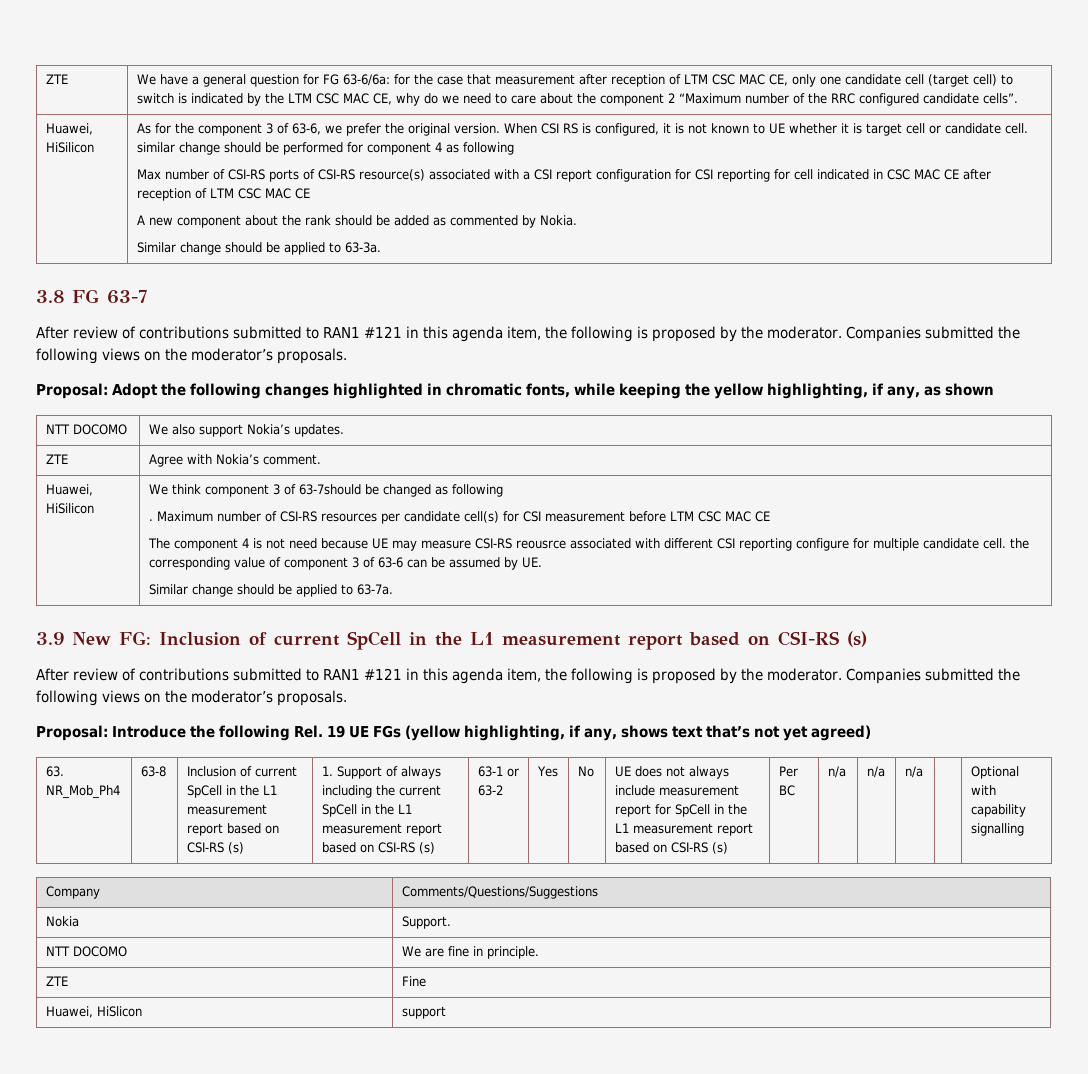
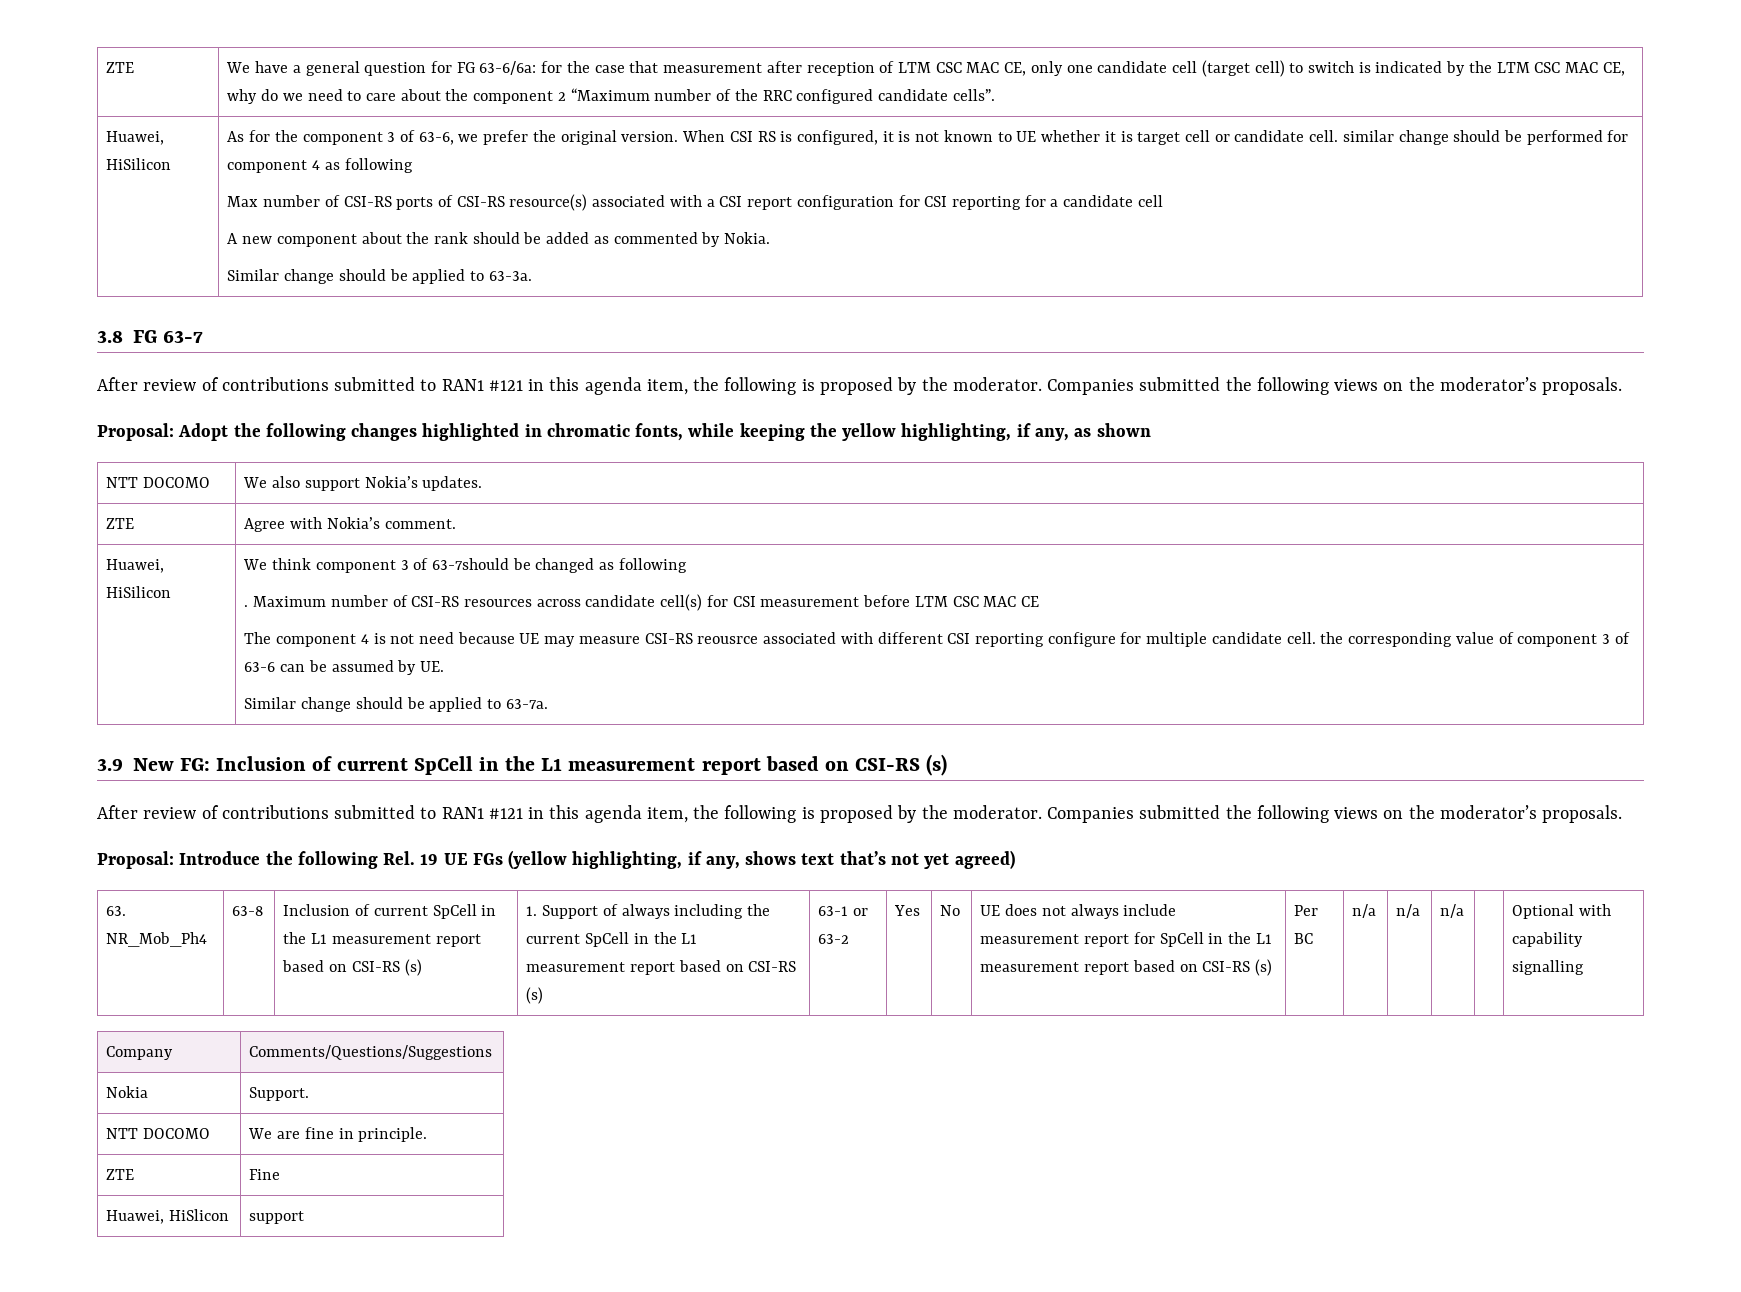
- Max number of CSI-RS ports of CSI-RS resource(s) associated with a CSI report configuration for CSI reporting for cell indicated in CSC MAC CE after reception of LTM CSC MAC CE
+ Max number of CSI-RS ports of CSI-RS resource(s) associated with a CSI report configuration for CSI reporting for a candidate cell
- Maximum number of CSI-RS resources per candidate cell(s) for CSI measurement before LTM CSC MAC CE
+ Maximum number of CSI-RS resources across candidate cell(s) for CSI measurement before LTM CSC MAC CE

